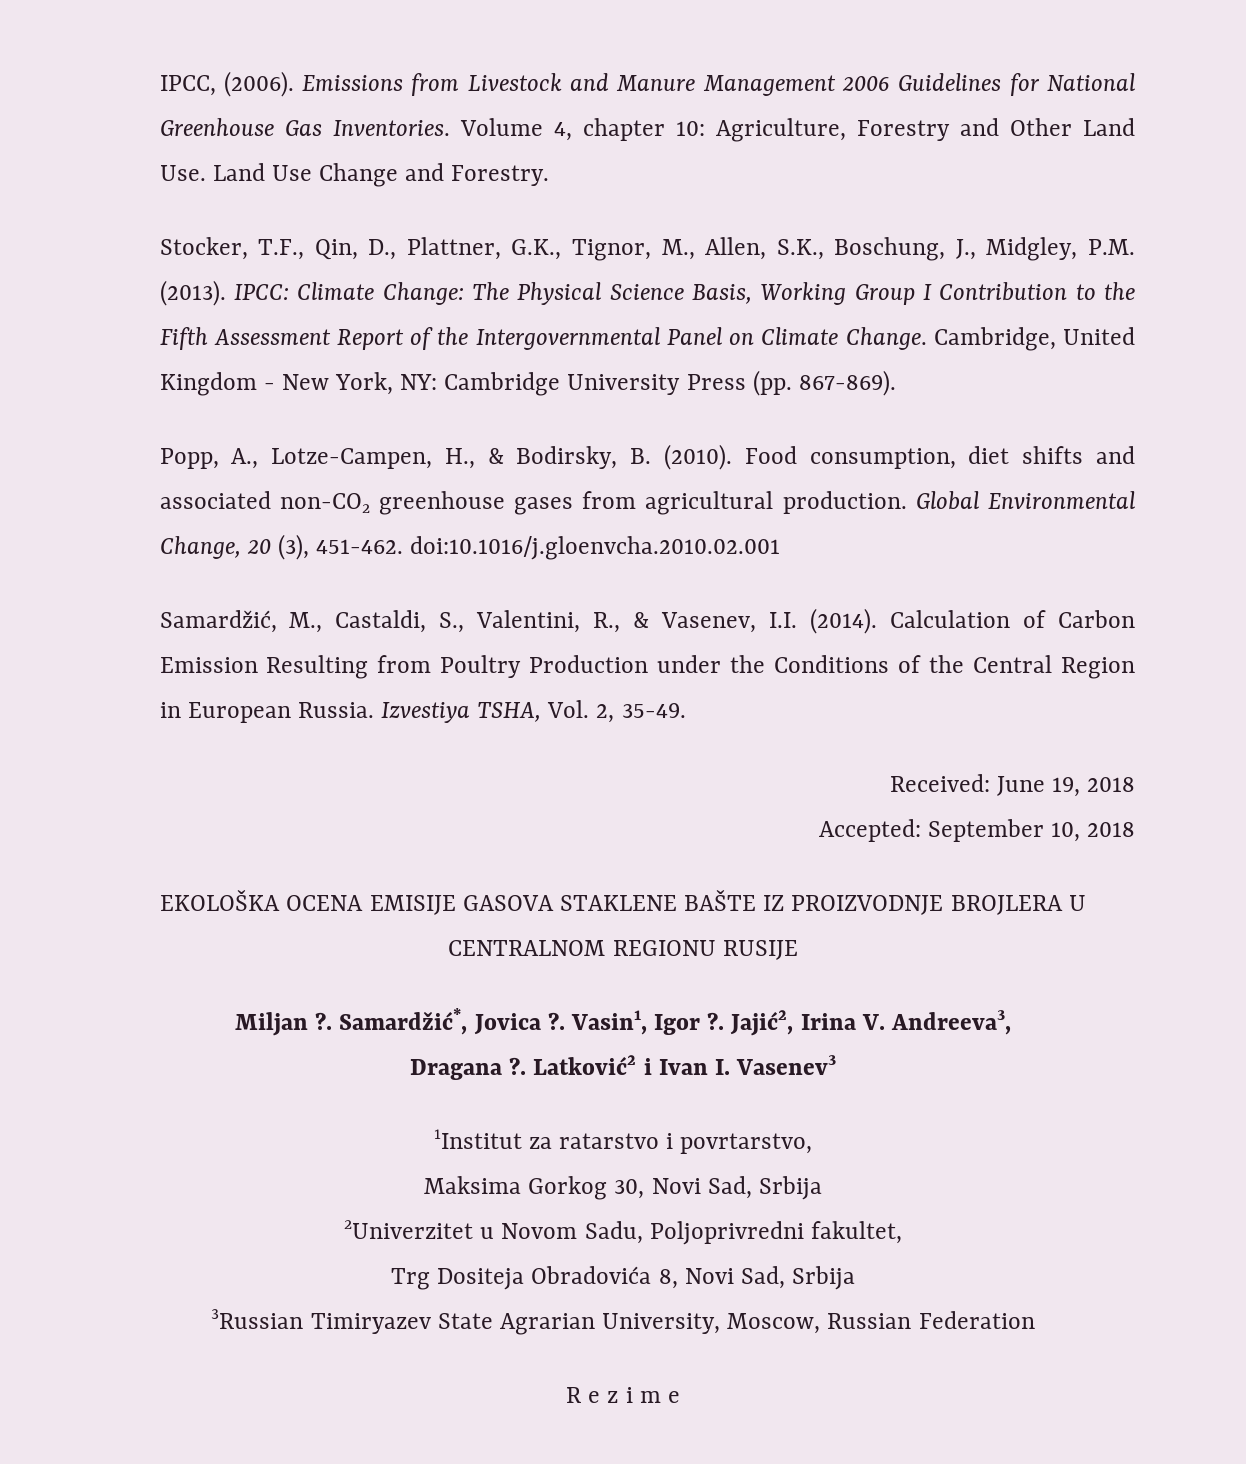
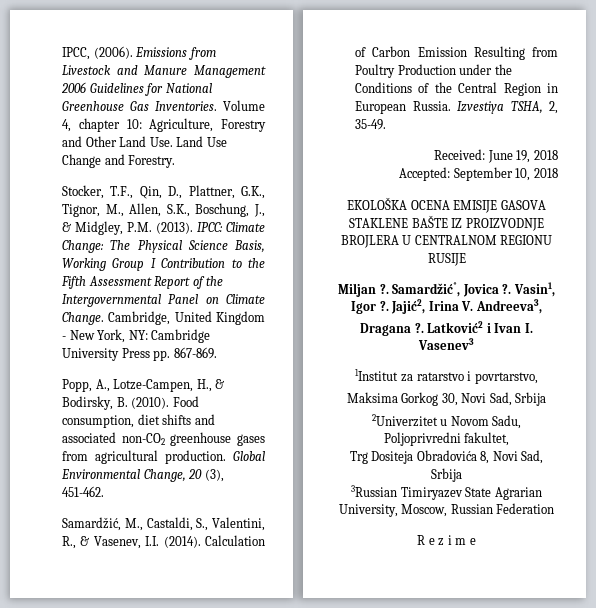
- Stocker, T.F., Qin, D., Plattner, G.K., Tignor, M., Allen, S.K., Boschung, J., Midgley, P.M. (2013).
+ Stocker, T.F., Qin, D., Plattner, G.K., Tignor, M., Allen, S.K., Boschung, J., & Midgley, P.M. (2013).
- Cambridge, United Kingdom - New York, NY: Cambridge University Press (pp. 867-869).
+ Cambridge, United Kingdom - New York, NY: Cambridge University Press pp. 867-869.
- Global Environmental Change, 20 (3), 451-462. doi:10.1016/j.gloenvcha.2010.02.001
+ Global Environmental Change, 20 (3), 451-462.
- Izvestiya TSHA, Vol. 2, 35-49.
+ Izvestiya TSHA, 2, 35-49.

